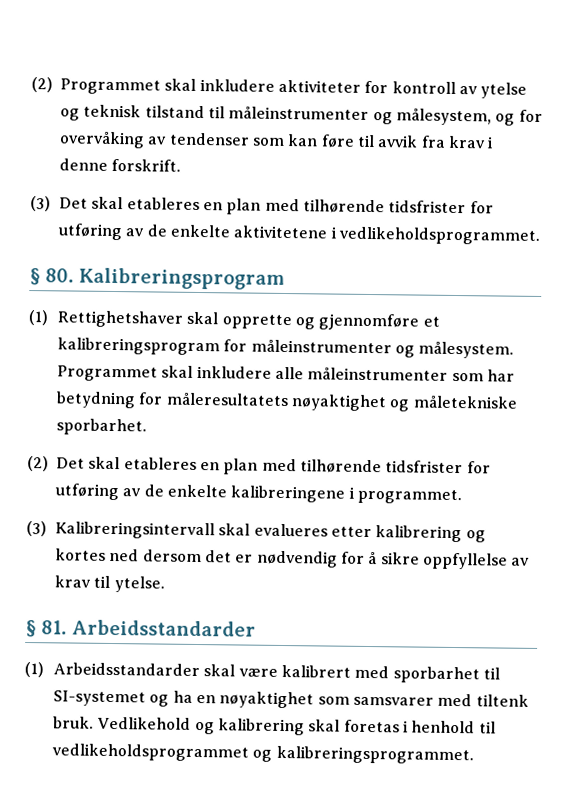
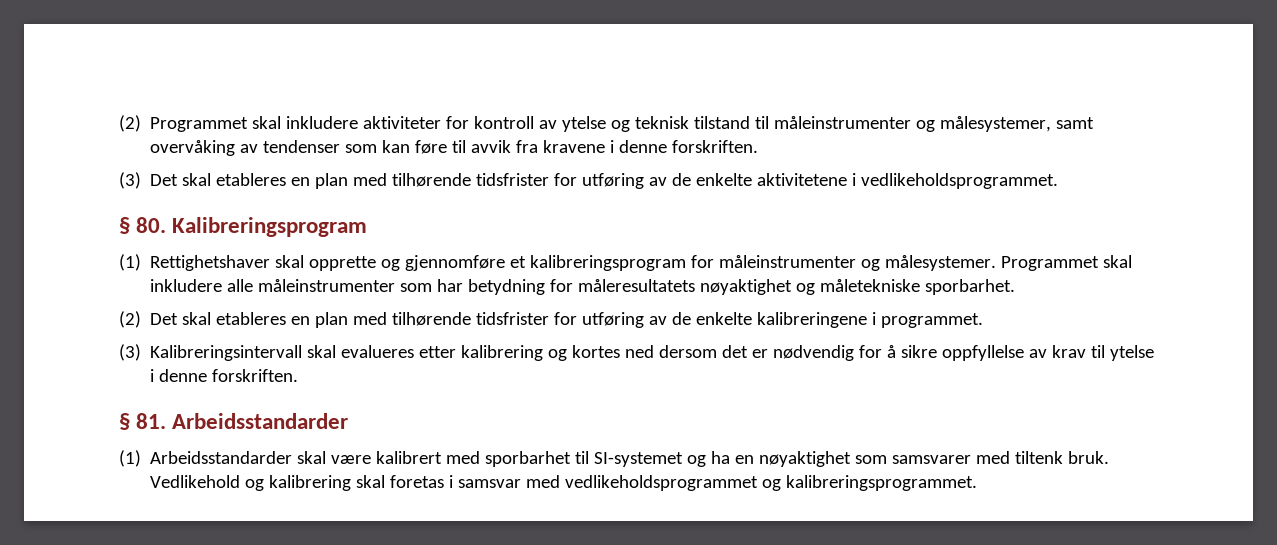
- (2) Programmet skal inkludere aktiviteter for kontroll av ytelse og teknisk tilstand til måleinstrumenter og målesystem, og for overvåking av tendenser som kan føre til avvik fra krav i denne forskrift.
+ (2) Programmet skal inkludere aktiviteter for kontroll av ytelse og teknisk tilstand til måleinstrumenter og målesystemer, samt overvåking av tendenser som kan føre til avvik fra kravene i denne forskriften.
- (1) Rettighetshaver skal opprette og gjennomføre et kalibreringsprogram for måleinstrumenter og målesystem.
+ (1) Rettighetshaver skal opprette og gjennomføre et kalibreringsprogram for måleinstrumenter og målesystemer.
- (3) Kalibreringsintervall skal evalueres etter kalibrering og kortes ned dersom det er nødvendig for å sikre oppfyllelse av krav til ytelse.
+ (3) Kalibreringsintervall skal evalueres etter kalibrering og kortes ned dersom det er nødvendig for å sikre oppfyllelse av krav til ytelse i denne forskriften.
- Vedlikehold og kalibrering skal foretas i henhold til vedlikeholdsprogrammet og kalibreringsprogrammet.
+ Vedlikehold og kalibrering skal foretas i samsvar med vedlikeholdsprogrammet og kalibreringsprogrammet.

